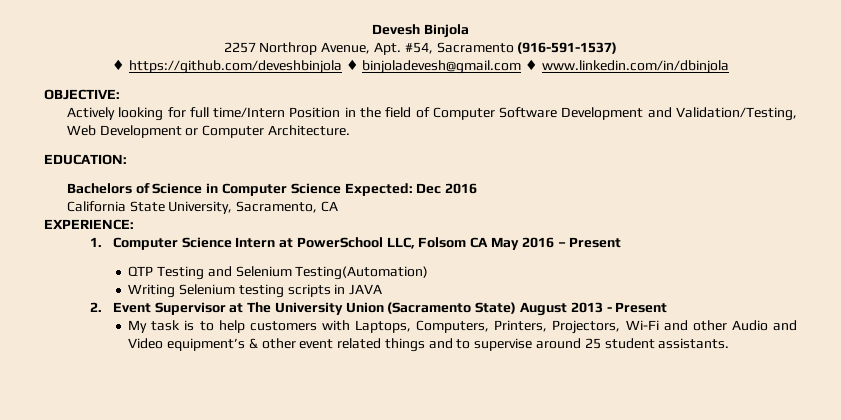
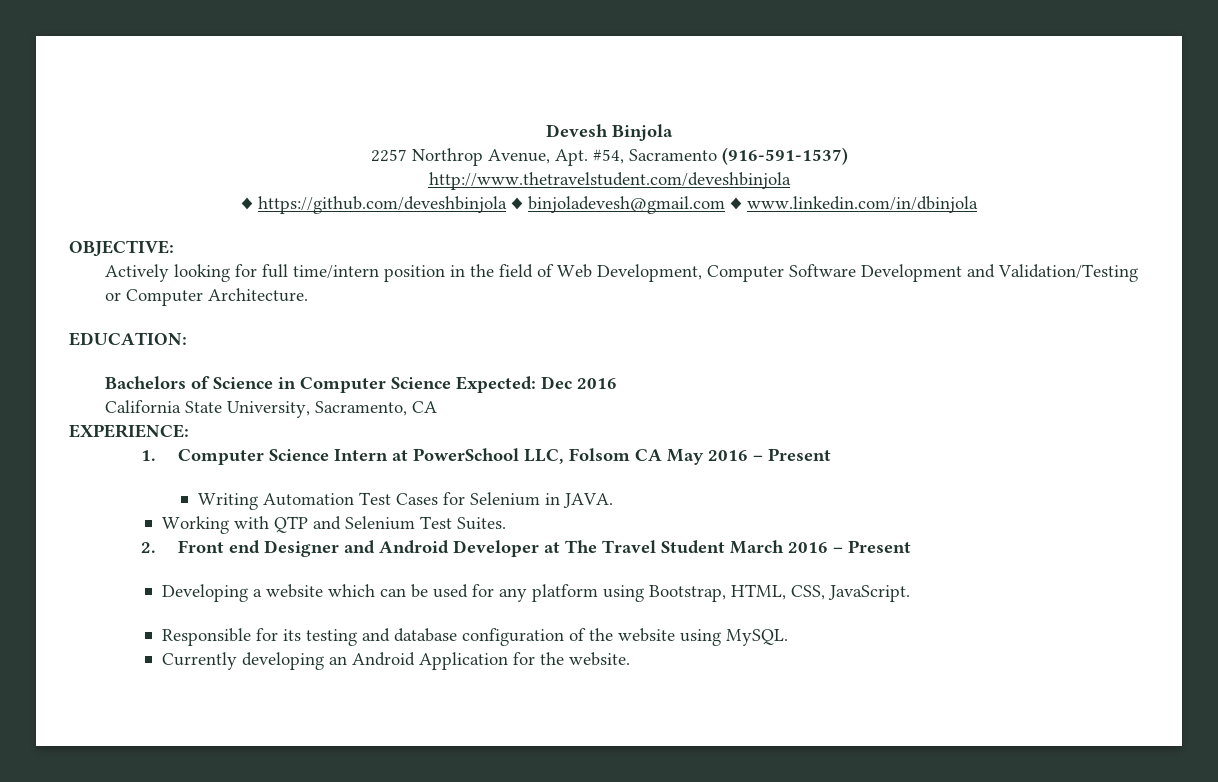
+ http://www.thetravelstudent.com/deveshbinjola
- Actively looking for full time/Intern Position in the field of Computer Software Development and Validation/Testing, Web Development or Computer Architecture.
+ Actively looking for full time/intern position in the field of Web Development, Computer Software Development and Validation/Testing or Computer Architecture.
- QTP Testing and Selenium Testing(Automation)
- Writing Selenium testing scripts in JAVA
- 2. Event Supervisor at The University Union (Sacramento State) August 2013 - Present
- My task is to help customers with Laptops, Computers, Printers, Projectors, Wi-Fi and other Audio and Video equipment’s & other event related things and to supervise around 25 student assistants.
+ Writing Automation Test Cases for Selenium in JAVA.
+ Working with QTP and Selenium Test Suites.
+ 2. Front end Designer and Android Developer at The Travel Student March 2016 – Present
+ Developing a website which can be used for any platform using Bootstrap, HTML, CSS, JavaScript.
+ Responsible for its testing and database configuration of the website using MySQL.
+ Currently developing an Android Application for the website.

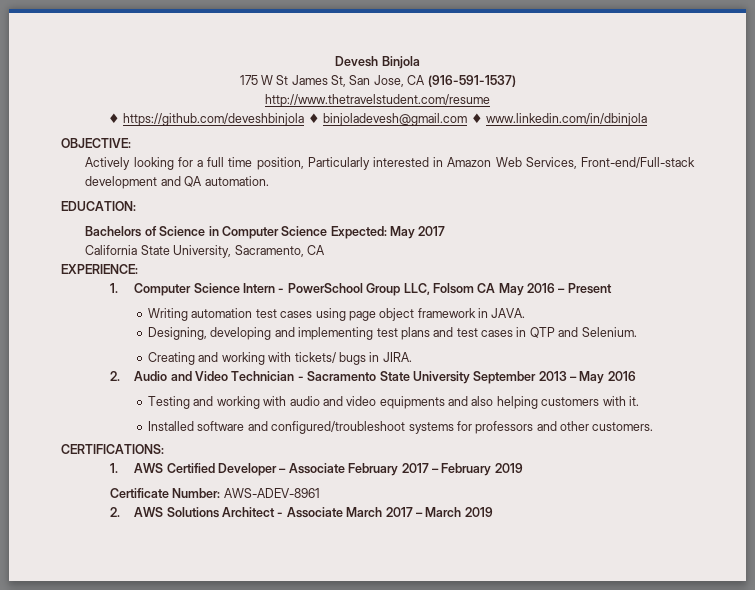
- 2257 Northrop Avenue, Apt. #54, Sacramento (916-591-1537)
+ 175 W St James St, San Jose, CA (916-591-1537)
- http://www.thetravelstudent.com/deveshbinjola
+ http://www.thetravelstudent.com/resume
- Actively looking for full time/intern position in the field of Web Development, Computer Software Development and Validation/Testing or Computer Architecture.
+ Actively looking for a full time position, Particularly interested in Amazon Web Services, Front-end/Full-stack development and QA automation.
- Bachelors of Science in Computer Science Expected: Dec 2016
+ Bachelors of Science in Computer Science Expected: May 2017
- 1. Computer Science Intern at PowerSchool LLC, Folsom CA May 2016 – Present
+ 1. Computer Science Intern - PowerSchool Group LLC, Folsom CA May 2016 – Present
- Writing Automation Test Cases for Selenium in JAVA.
- Working with QTP and Selenium Test Suites.
- 2. Front end Designer and Android Developer at The Travel Student March 2016 – Present
- Developing a website which can be used for any platform using Bootstrap, HTML, CSS, JavaScript.
- Responsible for its testing and database configuration of the website using MySQL.
- Currently developing an Android Application for the website.
+ Writing automation test cases using page object framework in JAVA.
+ Designing, developing and implementing test plans and test cases in QTP and Selenium.
+ Creating and working with tickets/ bugs in JIRA.
+ 2. Audio and Video Technician - Sacramento State University September 2013 – May 2016
+ Testing and working with audio and video equipments and also helping customers with it.
+ Installed software and configured/troubleshoot systems for professors and other customers.
+ CERTIFICATIONS:
+ 1. AWS Certified Developer – Associate February 2017 – February 2019
+ Certificate Number: AWS-ADEV-8961
+ 2. AWS Solutions Architect - Associate March 2017 – March 2019

